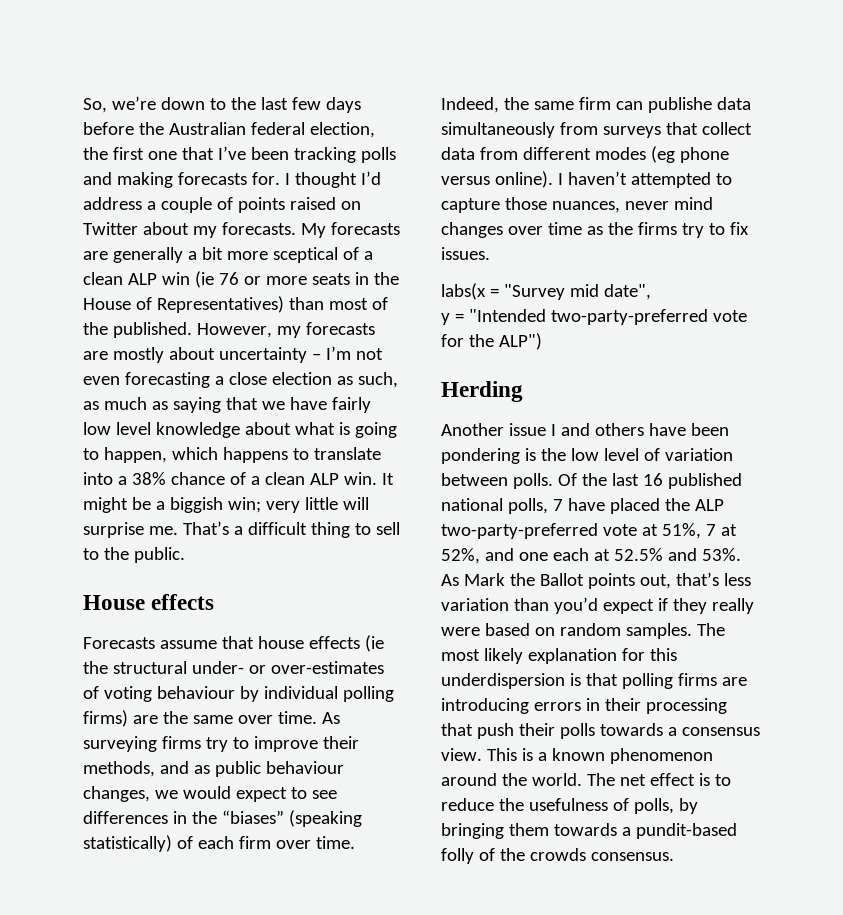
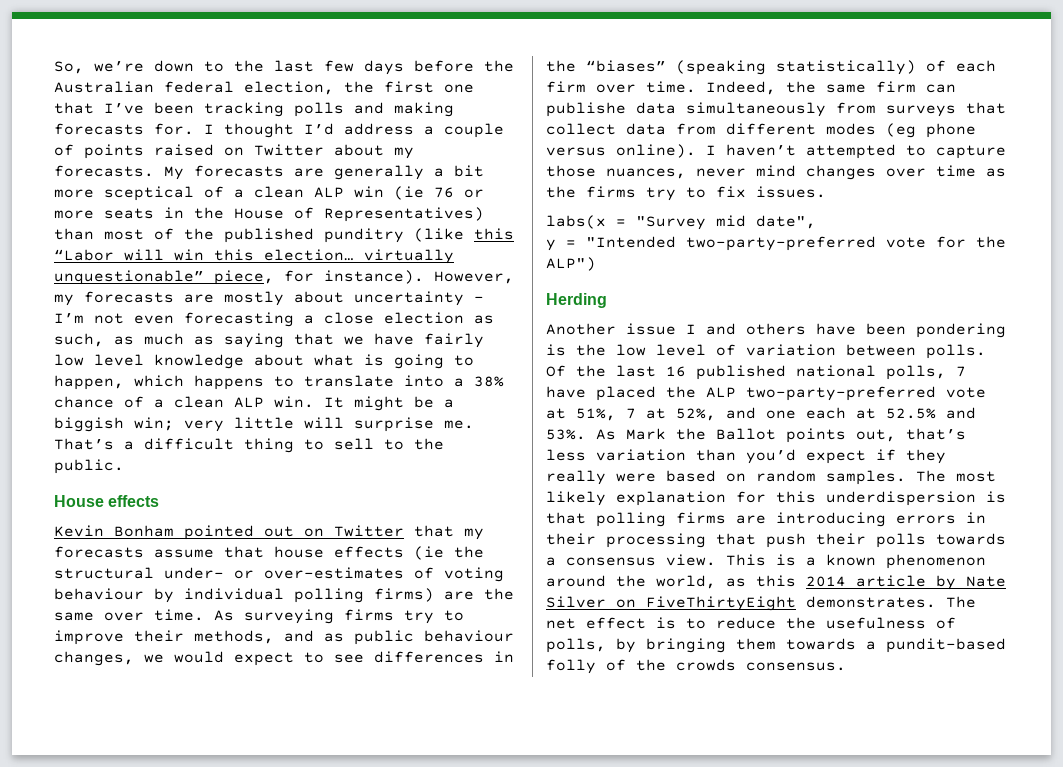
- My forecasts are generally a bit more sceptical of a clean ALP win (ie 76 or more seats in the House of Representatives) than most of the published.
+ My forecasts are generally a bit more sceptical of a clean ALP win (ie 76 or more seats in the House of Representatives) than most of the published punditry (like this “Labor will win this election… virtually unquestionable” piece, for instance).
- Forecasts assume that house effects (ie the structural under- or over-estimates of voting behaviour by individual polling firms) are the same over time.
+ Kevin Bonham pointed out on Twitter that my forecasts assume that house effects (ie the structural under- or over-estimates of voting behaviour by individual polling firms) are the same over time.
- This is a known phenomenon around the world.
+ This is a known phenomenon around the world, as this 2014 article by Nate Silver on FiveThirtyEight demonstrates.

